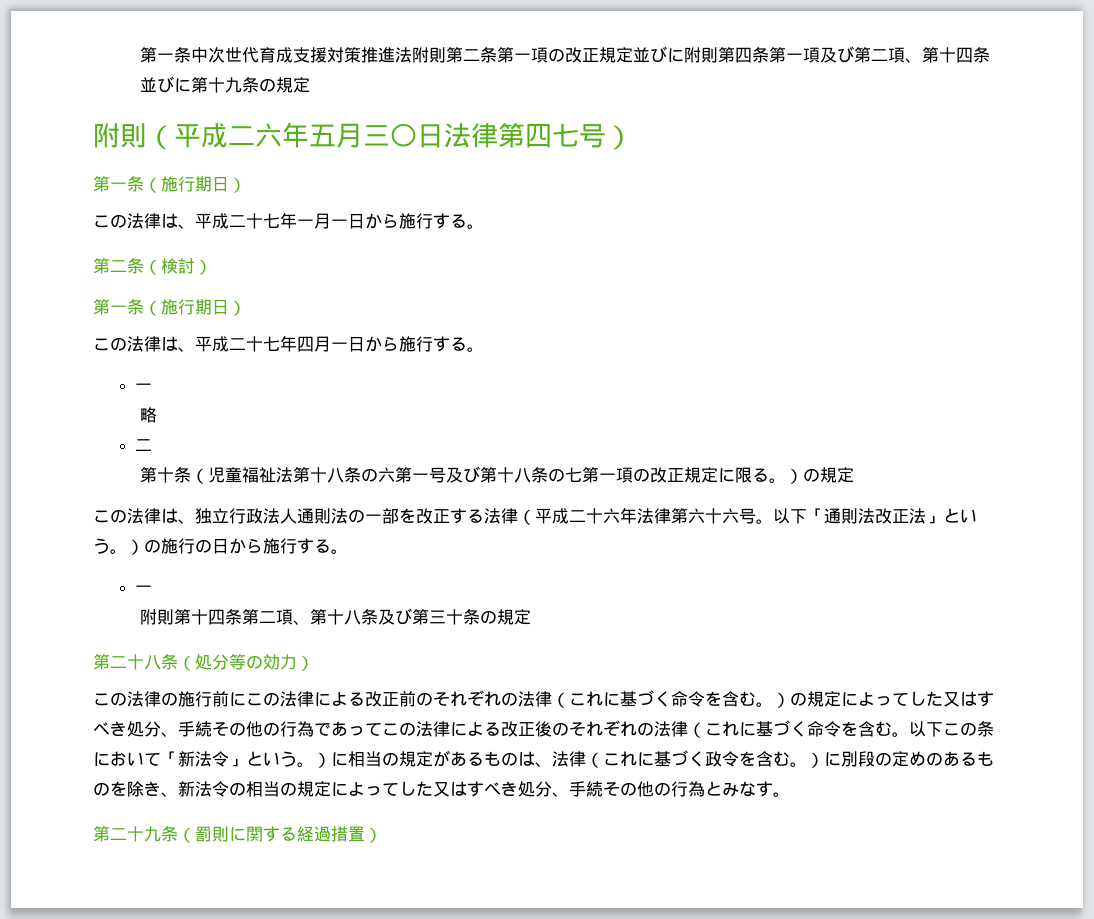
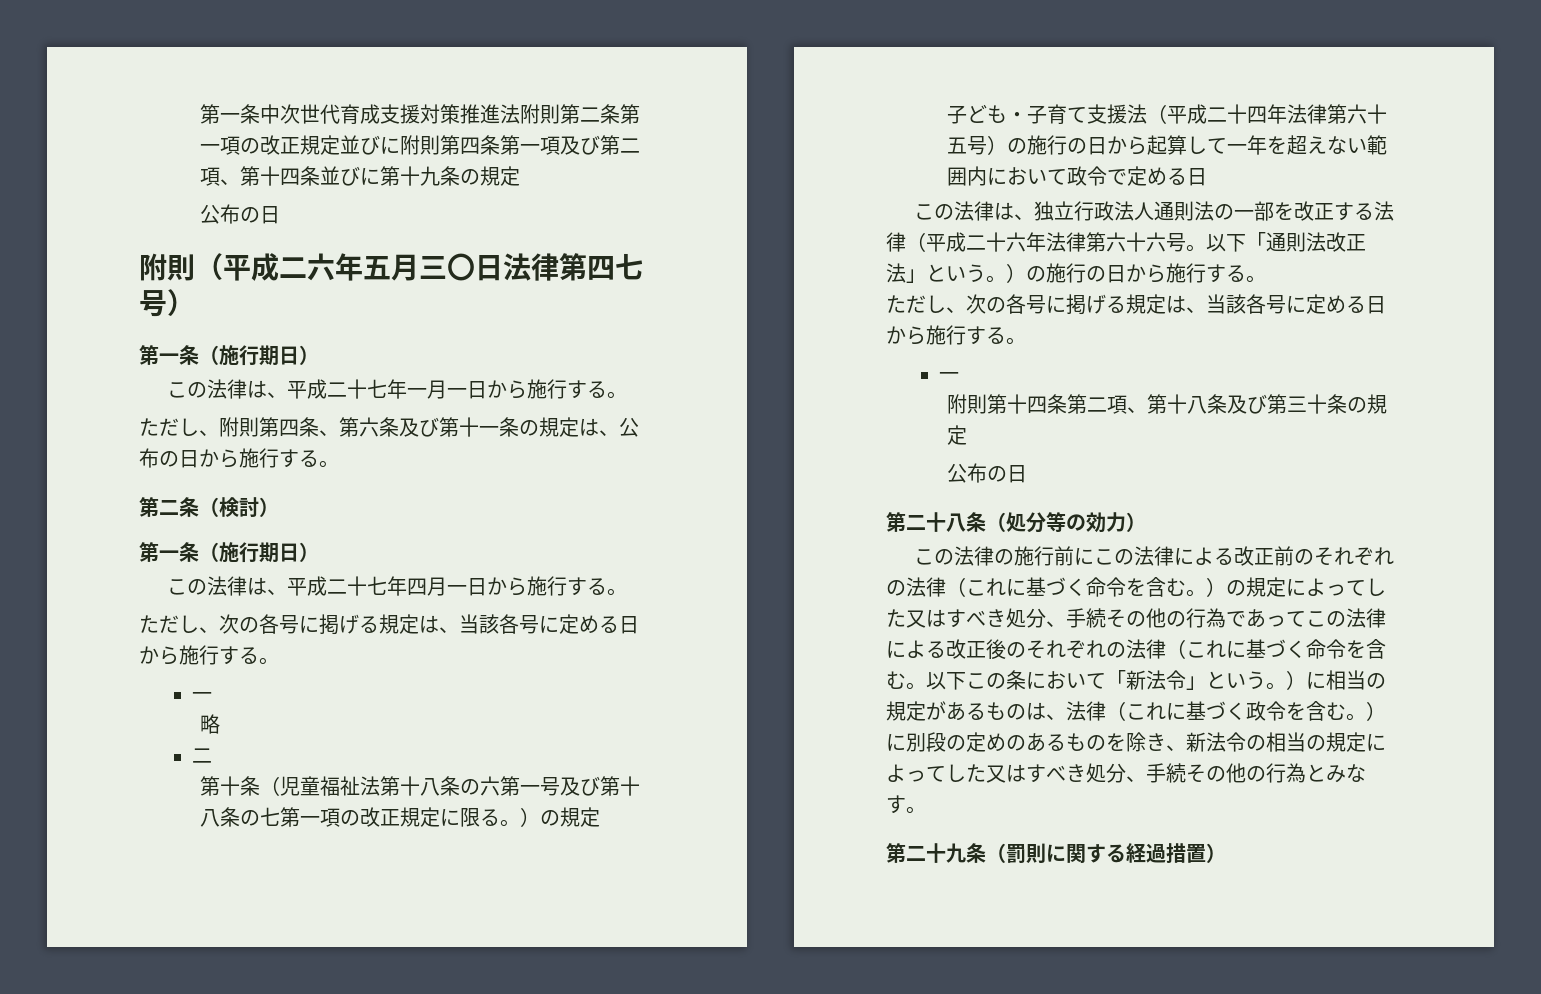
  第一条中次世代育成支援対策推進法附則第二条第一項の改正規定並びに附則第四条第一項及び第二項、第十四条並びに第十九条の規定
+ 公布の日
+ ただし、附則第四条、第六条及び第十一条の規定は、公布の日から施行する。
  この法律は、平成二十七年四月一日から施行する。
+ ただし、次の各号に掲げる規定は、当該各号に定める日から施行する。
+ 子ども・子育て支援法（平成二十四年法律第六十五号）の施行の日から起算して一年を超えない範囲内において政令で定める日
  以下「通則法改正法」という。）の施行の日から施行する。
+ ただし、次の各号に掲げる規定は、当該各号に定める日から施行する。
  附則第十四条第二項、第十八条及び第三十条の規定
+ 公布の日

